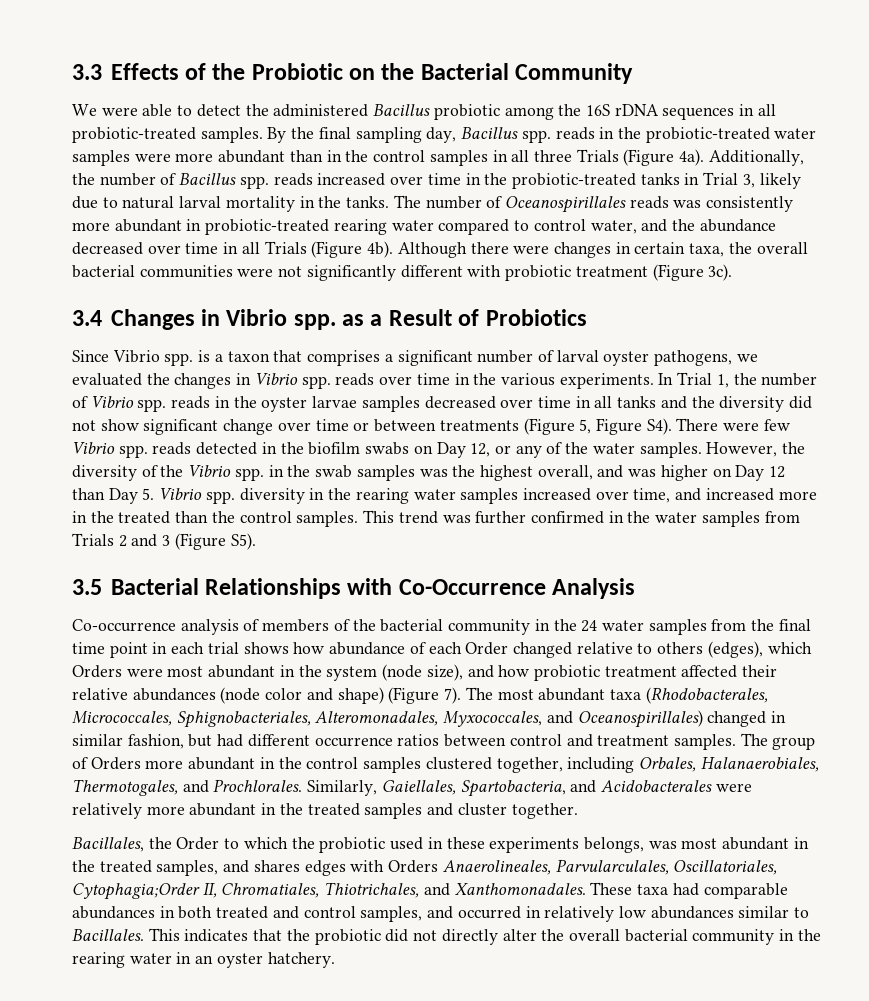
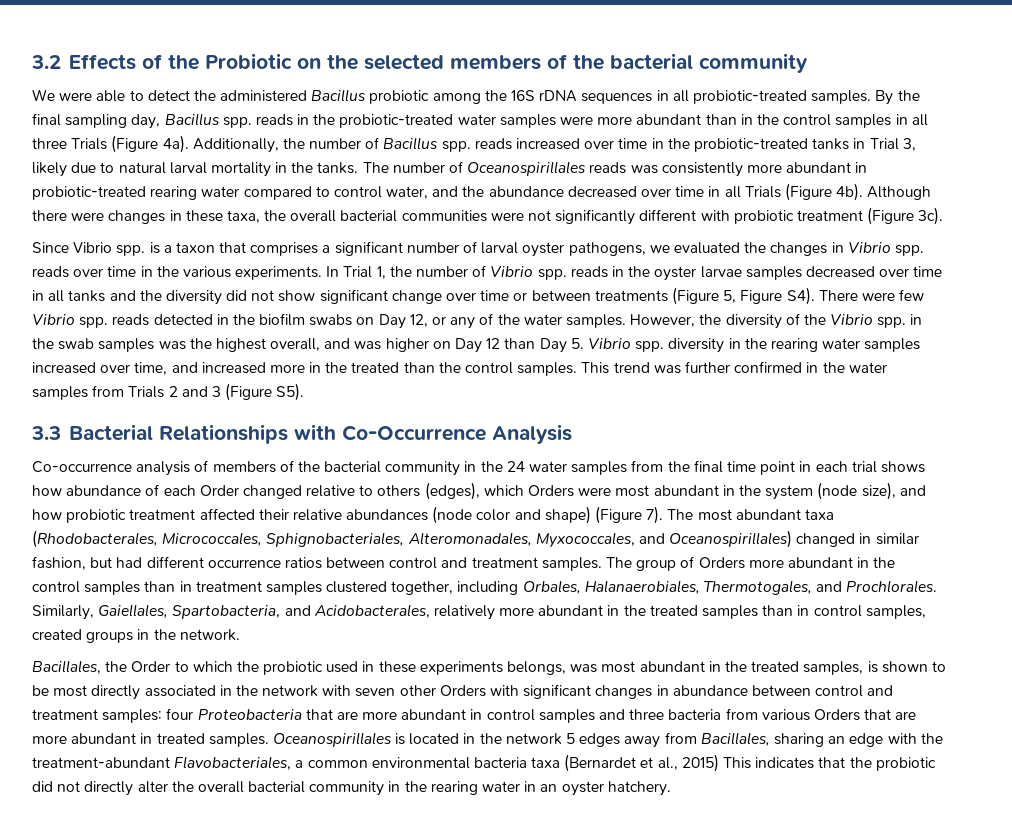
- 3.3 Effects of the Probiotic on the Bacterial Community
+ 3.2 Effects of the Probiotic on the selected members of the bacterial community
- Although there were changes in certain taxa, the overall bacterial communities were not significantly different with probiotic treatment (Figure 3c).
+ Although there were changes in these taxa, the overall bacterial communities were not significantly different with probiotic treatment (Figure 3c).
- 3.4 Changes in Vibrio spp. as a Result of Probiotics
- 3.5 Bacterial Relationships with Co-Occurrence Analysis
+ 3.3 Bacterial Relationships with Co-Occurrence Analysis
- The group of Orders more abundant in the control samples clustered together, including Orbales, Halanaerobiales, Thermotogales, and Prochlorales.
+ The group of Orders more abundant in the control samples than in treatment samples clustered together, including Orbales, Halanaerobiales, Thermotogales, and Prochlorales.
- Similarly, Gaiellales, Spartobacteria, and Acidobacterales were relatively more abundant in the treated samples and cluster together.
+ Similarly, Gaiellales, Spartobacteria, and Acidobacterales, relatively more abundant in the treated samples than in control samples, created groups in the network.
- Bacillales, the Order to which the probiotic used in these experiments belongs, was most abundant in the treated samples, and shares edges with Orders Anaerolineales, Parvularculales, Oscillatoriales, Cytophagia;Order II, Chromatiales, Thiotrichales, and Xanthomonadales. These taxa had comparable abundances in both treated and control samples, and occurred in relatively low abundances similar to Bacillales. This indicates that the probiotic did not directly alter the overall bacterial community in the rearing water in an oyster hatchery.
+ Bacillales, the Order to which the probiotic used in these experiments belongs, was most abundant in the treated samples, is shown to be most directly associated in the network with seven other Orders with significant changes in abundance between control and treatment samples: four Proteobacteria that are more abundant in control samples and three bacteria from various Orders that are more abundant in treated samples. Oceanospirillales is located in the network 5 edges away from Bacillales, sharing an edge with the treatment-abundant Flavobacteriales, a common environmental bacteria taxa (Bernardet et al., 2015) This indicates that the probiotic did not directly alter the overall bacterial community in the rearing water in an oyster hatchery.

